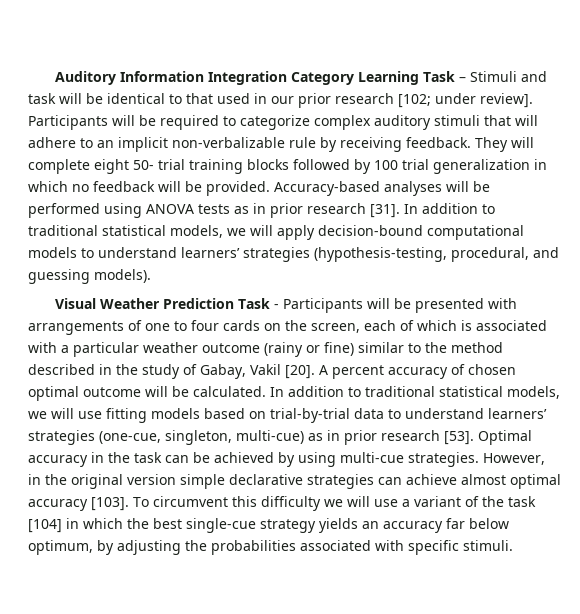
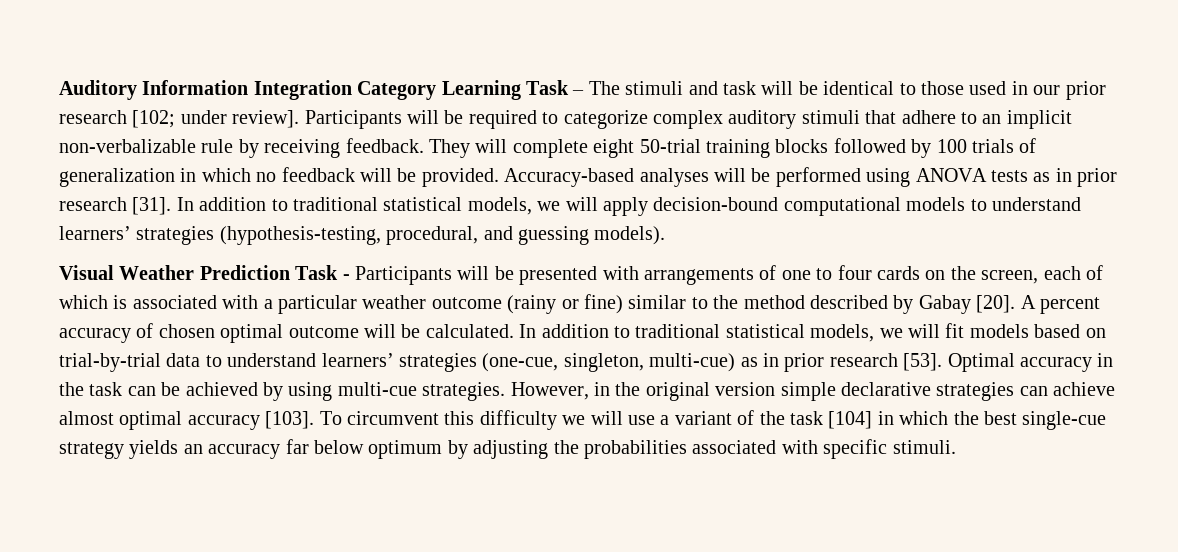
- Auditory Information Integration Category Learning Task – Stimuli and task will be identical to that used in our prior research [102; under review].
+ Auditory Information Integration Category Learning Task – The stimuli and task will be identical to those used in our prior research [102; under review].
- Participants will be required to categorize complex auditory stimuli that will adhere to an implicit non-verbalizable rule by receiving feedback.
+ Participants will be required to categorize complex auditory stimuli that adhere to an implicit non-verbalizable rule by receiving feedback.
- They will complete eight 50- trial training blocks followed by 100 trial generalization in which no feedback will be provided.
+ They will complete eight 50-trial training blocks followed by 100 trials of generalization in which no feedback will be provided.
- Visual Weather Prediction Task - Participants will be presented with arrangements of one to four cards on the screen, each of which is associated with a particular weather outcome (rainy or fine) similar to the method described in the study of Gabay, Vakil [20].
+ Visual Weather Prediction Task - Participants will be presented with arrangements of one to four cards on the screen, each of which is associated with a particular weather outcome (rainy or fine) similar to the method described by Gabay [20].
- In addition to traditional statistical models, we will use fitting models based on trial-by-trial data to understand learners’ strategies (one-cue, singleton, multi-cue) as in prior research [53].
+ In addition to traditional statistical models, we will fit models based on trial-by-trial data to understand learners’ strategies (one-cue, singleton, multi-cue) as in prior research [53].
- To circumvent this difficulty we will use a variant of the task [104] in which the best single-cue strategy yields an accuracy far below optimum, by adjusting the probabilities associated with specific stimuli.
+ To circumvent this difficulty we will use a variant of the task [104] in which the best single-cue strategy yields an accuracy far below optimum by adjusting the probabilities associated with specific stimuli.

